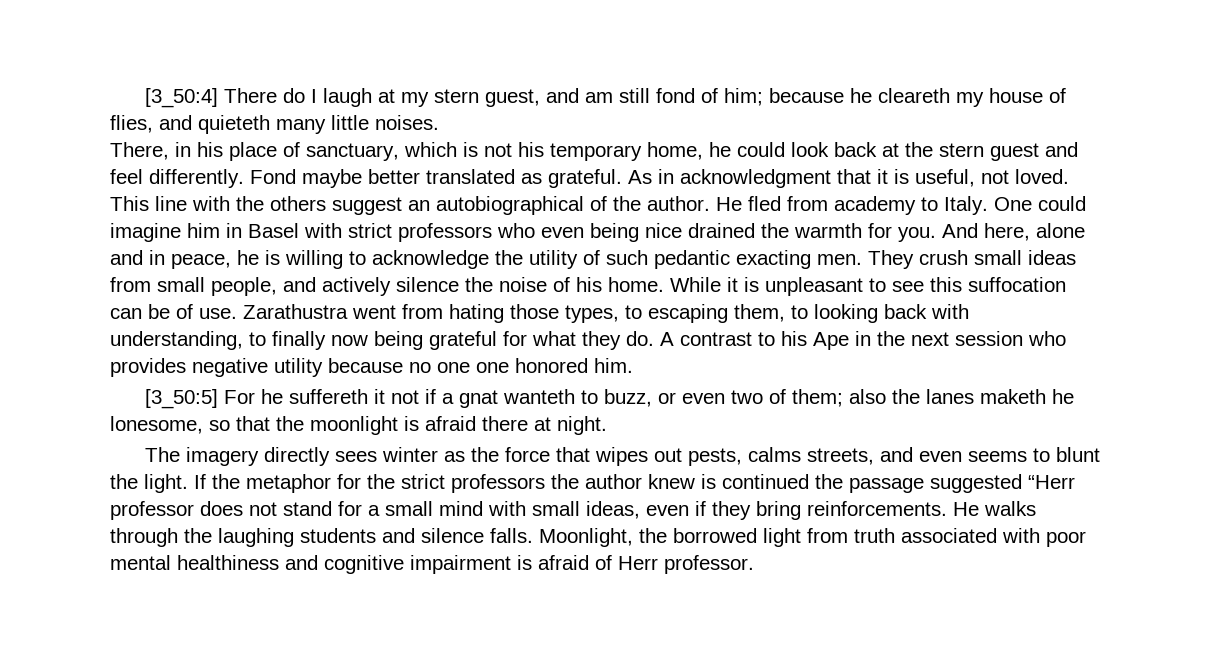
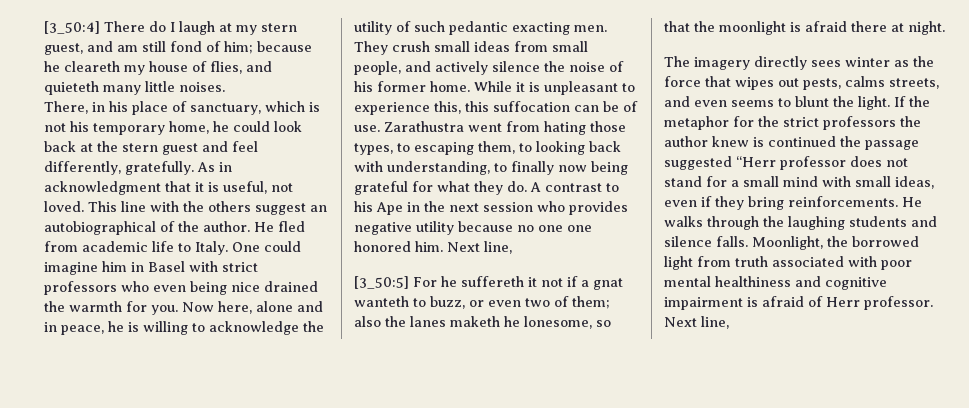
- There, in his place of sanctuary, which is not his temporary home, he could look back at the stern guest and feel differently. Fond maybe better translated as grateful.
+ There, in his place of sanctuary, which is not his temporary home, he could look back at the stern guest and feel differently, gratefully.
- He fled from academy to Italy.
+ He fled from academic life to Italy.
- And here, alone and in peace, he is willing to acknowledge the utility of such pedantic exacting men.
+ Now here, alone and in peace, he is willing to acknowledge the utility of such pedantic exacting men.
- They crush small ideas from small people, and actively silence the noise of his home.
+ They crush small ideas from small people, and actively silence the noise of his former home.
- While it is unpleasant to see this suffocation can be of use.
+ While it is unpleasant to experience this, this suffocation can be of use.
- A contrast to his Ape in the next session who provides negative utility because no one one honored him.
+ A contrast to his Ape in the next session who provides negative utility because no one one honored him. Next line,
- Moonlight, the borrowed light from truth associated with poor mental healthiness and cognitive impairment is afraid of Herr professor.
+ Moonlight, the borrowed light from truth associated with poor mental healthiness and cognitive impairment is afraid of Herr professor. Next line,

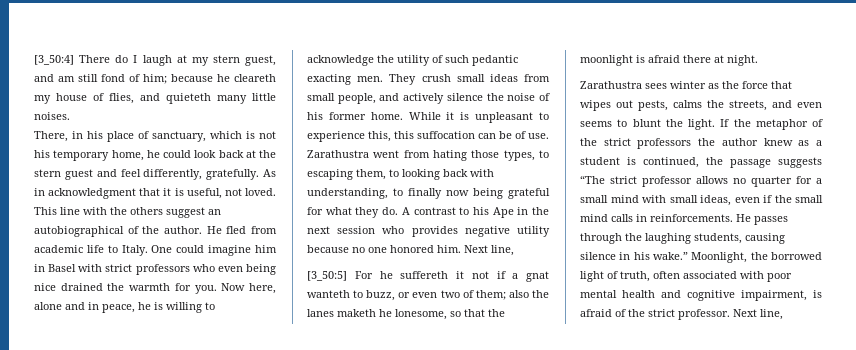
- A contrast to his Ape in the next session who provides negative utility because no one one honored him.
+ A contrast to his Ape in the next session who provides negative utility because no one honored him.
- The imagery directly sees winter as the force that wipes out pests, calms streets, and even seems to blunt the light.
+ Zarathustra sees winter as the force that wipes out pests, calms the streets, and even seems to blunt the light.
- If the metaphor for the strict professors the author knew is continued the passage suggested “Herr professor does not stand for a small mind with small ideas, even if they bring reinforcements.
+ If the metaphor of the strict professors the author knew as a student is continued, the passage suggests “The strict professor allows no quarter for a small mind with small ideas, even if the small mind calls in reinforcements.
- He walks through the laughing students and silence falls.
+ He passes through the laughing students, causing silence in his wake.”
- Moonlight, the borrowed light from truth associated with poor mental healthiness and cognitive impairment is afraid of Herr professor.
+ Moonlight, the borrowed light of truth, often associated with poor mental health and cognitive impairment, is afraid of the strict professor.

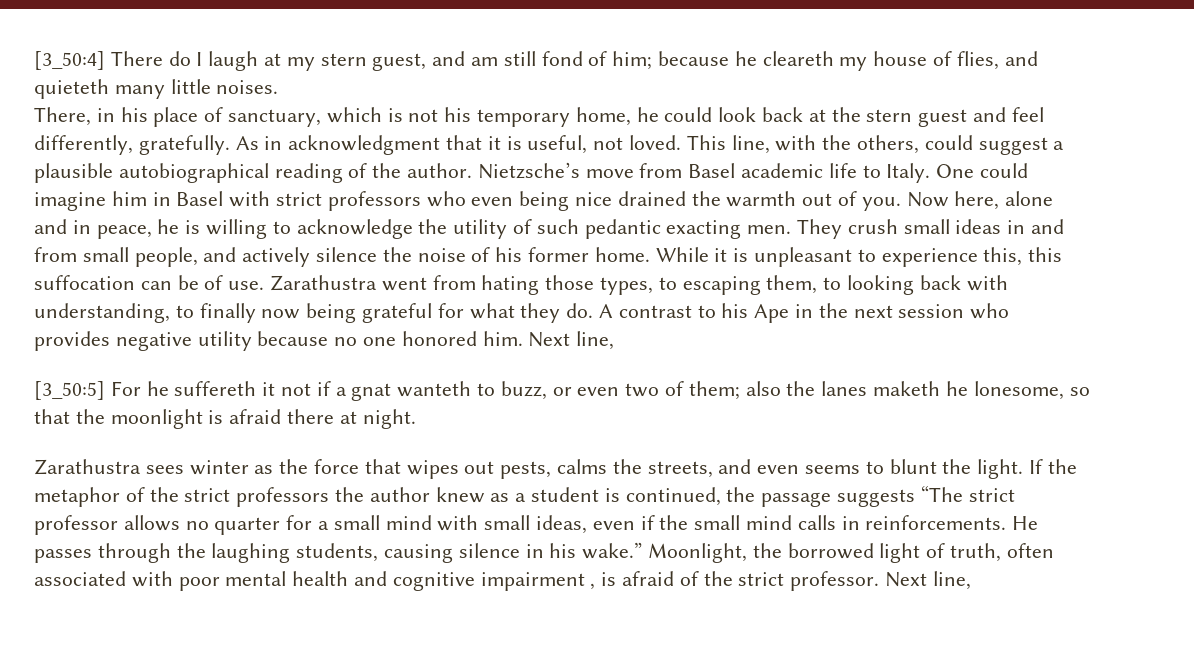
- This line with the others suggest an autobiographical of the author. He fled from academic life to Italy.
+ This line, with the others, could suggest a plausible autobiographical reading of the author. Nietzsche’s move from Basel academic life to Italy.
- One could imagine him in Basel with strict professors who even being nice drained the warmth for you.
+ One could imagine him in Basel with strict professors who even being nice drained the warmth out of you.
- They crush small ideas from small people, and actively silence the noise of his former home.
+ They crush small ideas in and from small people, and actively silence the noise of his former home.
- Moonlight, the borrowed light of truth, often associated with poor mental health and cognitive impairment, is afraid of the strict professor.
+ Moonlight, the borrowed light of truth, often associated with poor mental health and cognitive impairment , is afraid of the strict professor.

